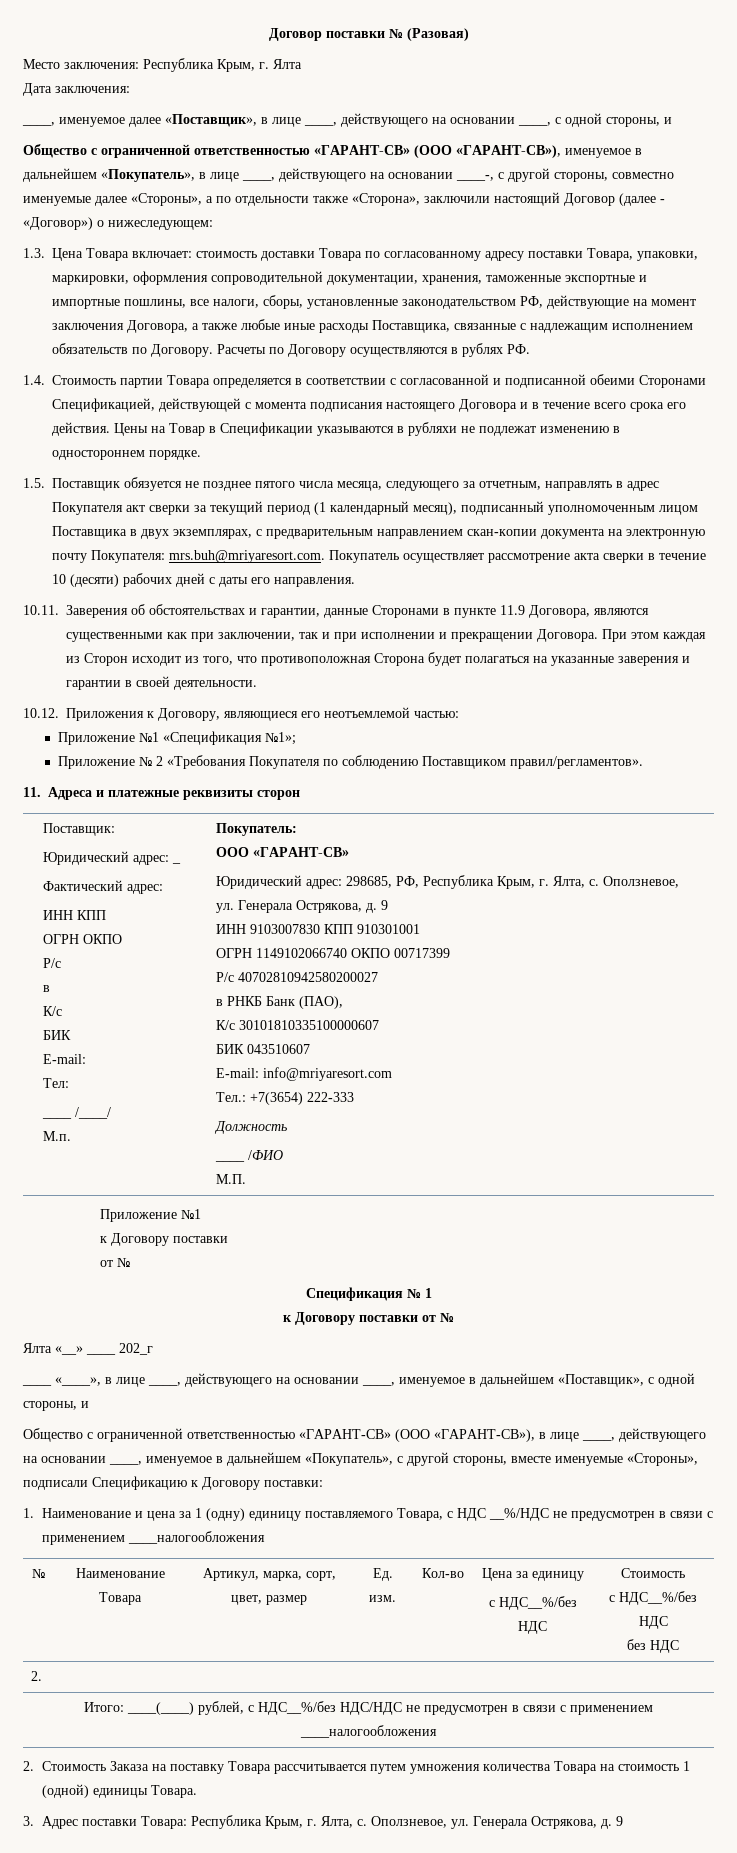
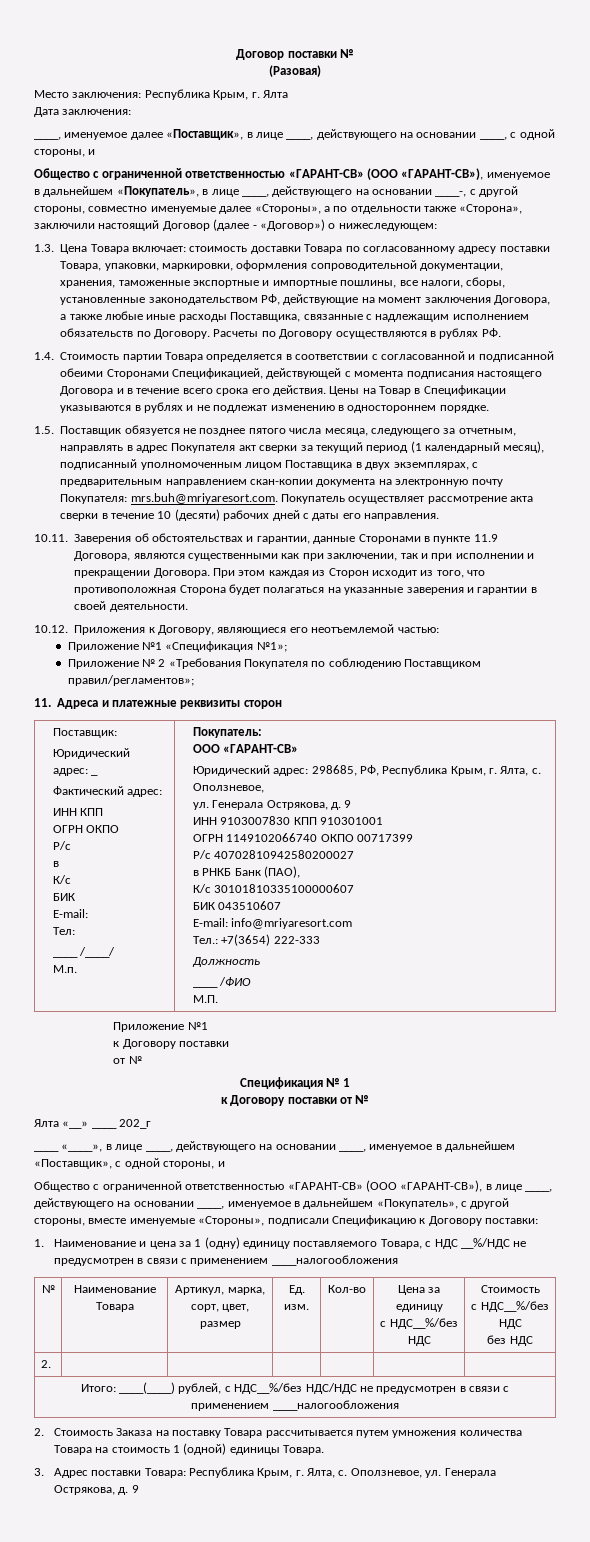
- Договор поставки № (Разовая)
+ Договор поставки №
+ (Разовая)
- Цены на Товар в Спецификации указываются в рубляхи не подлежат изменению в одностороннем порядке.
+ Цены на Товар в Спецификации указываются в рублях и не подлежат изменению в одностороннем порядке.
- Приложение № 2 «Требования Покупателя по соблюдению Поставщиком правил/регламентов».
+ Приложение № 2 «Требования Покупателя по соблюдению Поставщиком правил/регламентов»;

